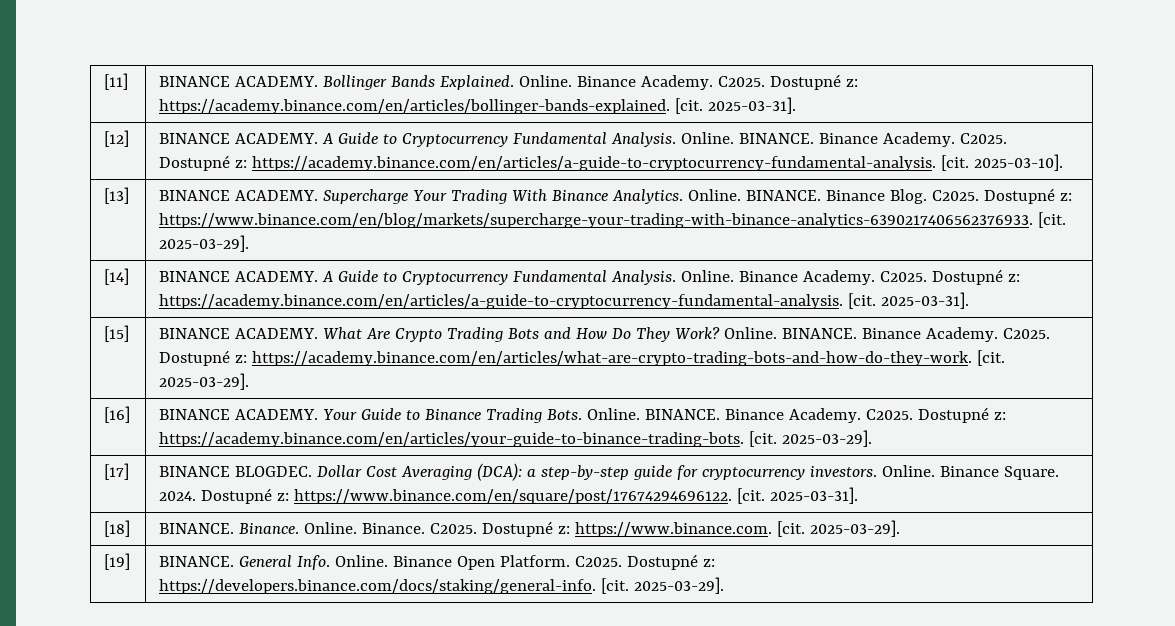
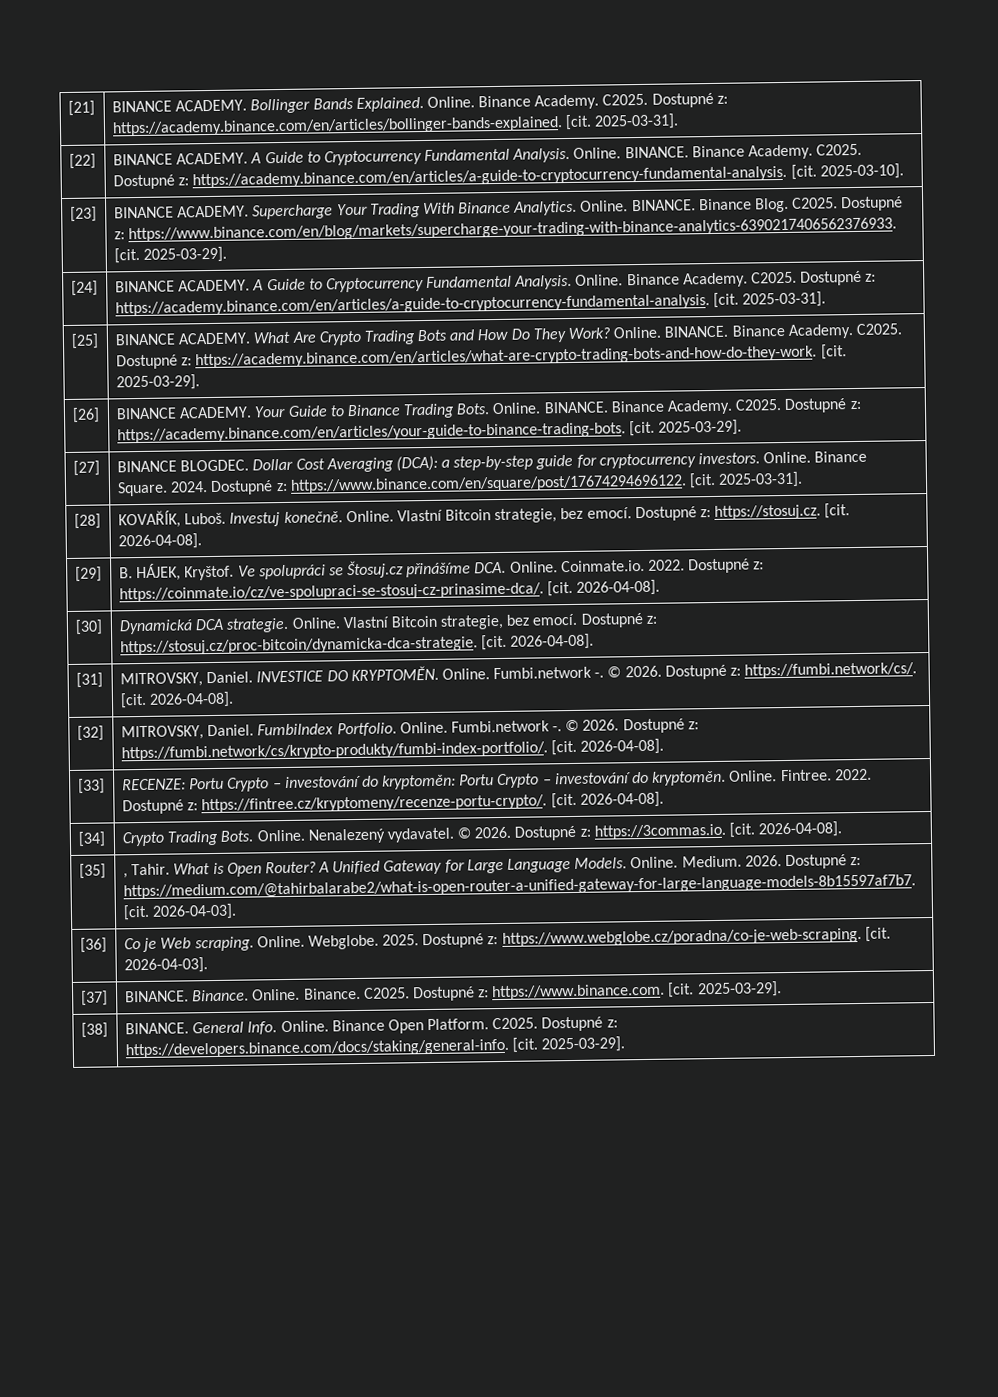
- [11] | BINANCE ACADEMY. Bollinger Bands Explained. Online. Binance Academy. C2025. Dostupné z: https://academy.binance.com/en/articles/bollinger-bands-explained. [cit. 2025-03-31].
+ [21] | BINANCE ACADEMY. Bollinger Bands Explained. Online. Binance Academy. C2025. Dostupné z: https://academy.binance.com/en/articles/bollinger-bands-explained. [cit. 2025-03-31].
- [12] | BINANCE ACADEMY. A Guide to Cryptocurrency Fundamental Analysis. Online. BINANCE. Binance Academy. C2025. Dostupné z: https://academy.binance.com/en/articles/a-guide-to-cryptocurrency-fundamental-analysis. [cit. 2025-03-10].
+ [22] | BINANCE ACADEMY. A Guide to Cryptocurrency Fundamental Analysis. Online. BINANCE. Binance Academy. C2025. Dostupné z: https://academy.binance.com/en/articles/a-guide-to-cryptocurrency-fundamental-analysis. [cit. 2025-03-10].
- [13] | BINANCE ACADEMY. Supercharge Your Trading With Binance Analytics. Online. BINANCE. Binance Blog. C2025. Dostupné z: https://www.binance.com/en/blog/markets/supercharge-your-trading-with-binance-analytics-6390217406562376933. [cit. 2025-03-29].
+ [23] | BINANCE ACADEMY. Supercharge Your Trading With Binance Analytics. Online. BINANCE. Binance Blog. C2025. Dostupné z: https://www.binance.com/en/blog/markets/supercharge-your-trading-with-binance-analytics-6390217406562376933. [cit. 2025-03-29].
- [14] | BINANCE ACADEMY. A Guide to Cryptocurrency Fundamental Analysis. Online. Binance Academy. C2025. Dostupné z: https://academy.binance.com/en/articles/a-guide-to-cryptocurrency-fundamental-analysis. [cit. 2025-03-31].
+ [24] | BINANCE ACADEMY. A Guide to Cryptocurrency Fundamental Analysis. Online. Binance Academy. C2025. Dostupné z: https://academy.binance.com/en/articles/a-guide-to-cryptocurrency-fundamental-analysis. [cit. 2025-03-31].
- [15] | BINANCE ACADEMY. What Are Crypto Trading Bots and How Do They Work? Online. BINANCE. Binance Academy. C2025. Dostupné z: https://academy.binance.com/en/articles/what-are-crypto-trading-bots-and-how-do-they-work. [cit. 2025-03-29].
+ [25] | BINANCE ACADEMY. What Are Crypto Trading Bots and How Do They Work? Online. BINANCE. Binance Academy. C2025. Dostupné z: https://academy.binance.com/en/articles/what-are-crypto-trading-bots-and-how-do-they-work. [cit. 2025-03-29].
- [16] | BINANCE ACADEMY. Your Guide to Binance Trading Bots. Online. BINANCE. Binance Academy. C2025. Dostupné z: https://academy.binance.com/en/articles/your-guide-to-binance-trading-bots. [cit. 2025-03-29].
+ [26] | BINANCE ACADEMY. Your Guide to Binance Trading Bots. Online. BINANCE. Binance Academy. C2025. Dostupné z: https://academy.binance.com/en/articles/your-guide-to-binance-trading-bots. [cit. 2025-03-29].
- [17] | BINANCE BLOGDEC. Dollar Cost Averaging (DCA): a step-by-step guide for cryptocurrency investors. Online. Binance Square. 2024. Dostupné z: https://www.binance.com/en/square/post/17674294696122. [cit. 2025-03-31].
+ [27] | BINANCE BLOGDEC. Dollar Cost Averaging (DCA): a step-by-step guide for cryptocurrency investors. Online. Binance Square. 2024. Dostupné z: https://www.binance.com/en/square/post/17674294696122. [cit. 2025-03-31].
- [18] | BINANCE. Binance. Online. Binance. C2025. Dostupné z: https://www.binance.com. [cit. 2025-03-29].
+ [28] | KOVAŘÍK, Luboš. Investuj konečně. Online. Vlastní Bitcoin strategie, bez emocí. Dostupné z: https://stosuj.cz. [cit. 2026-04-08].
+ [29] | B. HÁJEK, Kryštof. Ve spolupráci se Štosuj.cz přinášíme DCA. Online. Coinmate.io. 2022. Dostupné z: https://coinmate.io/cz/ve-spolupraci-se-stosuj-cz-prinasime-dca/. [cit. 2026-04-08].
+ [30] | Dynamická DCA strategie. Online. Vlastní Bitcoin strategie, bez emocí. Dostupné z: https://stosuj.cz/proc-bitcoin/dynamicka-dca-strategie. [cit. 2026-04-08].
+ [31] | MITROVSKY, Daniel. INVESTICE DO KRYPTOMĚN. Online. Fumbi.network -. © 2026. Dostupné z: https://fumbi.network/cs/. [cit. 2026-04-08].
+ [32] | MITROVSKY, Daniel. FumbiIndex Portfolio. Online. Fumbi.network -. © 2026. Dostupné z: https://fumbi.network/cs/krypto-produkty/fumbi-index-portfolio/. [cit. 2026-04-08].
+ [33] | RECENZE: Portu Crypto – investování do kryptoměn: Portu Crypto – investování do kryptoměn. Online. Fintree. 2022. Dostupné z: https://fintree.cz/kryptomeny/recenze-portu-crypto/. [cit. 2026-04-08].
+ [34] | Crypto Trading Bots. Online. Nenalezený vydavatel. © 2026. Dostupné z: https://3commas.io. [cit. 2026-04-08].
+ [35] | , Tahir. What is Open Router? A Unified Gateway for Large Language Models. Online. Medium. 2026. Dostupné z: https://medium.com/@tahirbalarabe2/what-is-open-router-a-unified-gateway-for-large-language-models-8b15597af7b7. [cit. 2026-04-03].
+ [36] | Co je Web scraping. Online. Webglobe. 2025. Dostupné z: https://www.webglobe.cz/poradna/co-je-web-scraping. [cit. 2026-04-03].
+ [37] | BINANCE. Binance. Online. Binance. C2025. Dostupné z: https://www.binance.com. [cit. 2025-03-29].
- [19] | BINANCE. General Info. Online. Binance Open Platform. C2025. Dostupné z: https://developers.binance.com/docs/staking/general-info. [cit. 2025-03-29].
+ [38] | BINANCE. General Info. Online. Binance Open Platform. C2025. Dostupné z: https://developers.binance.com/docs/staking/general-info. [cit. 2025-03-29].

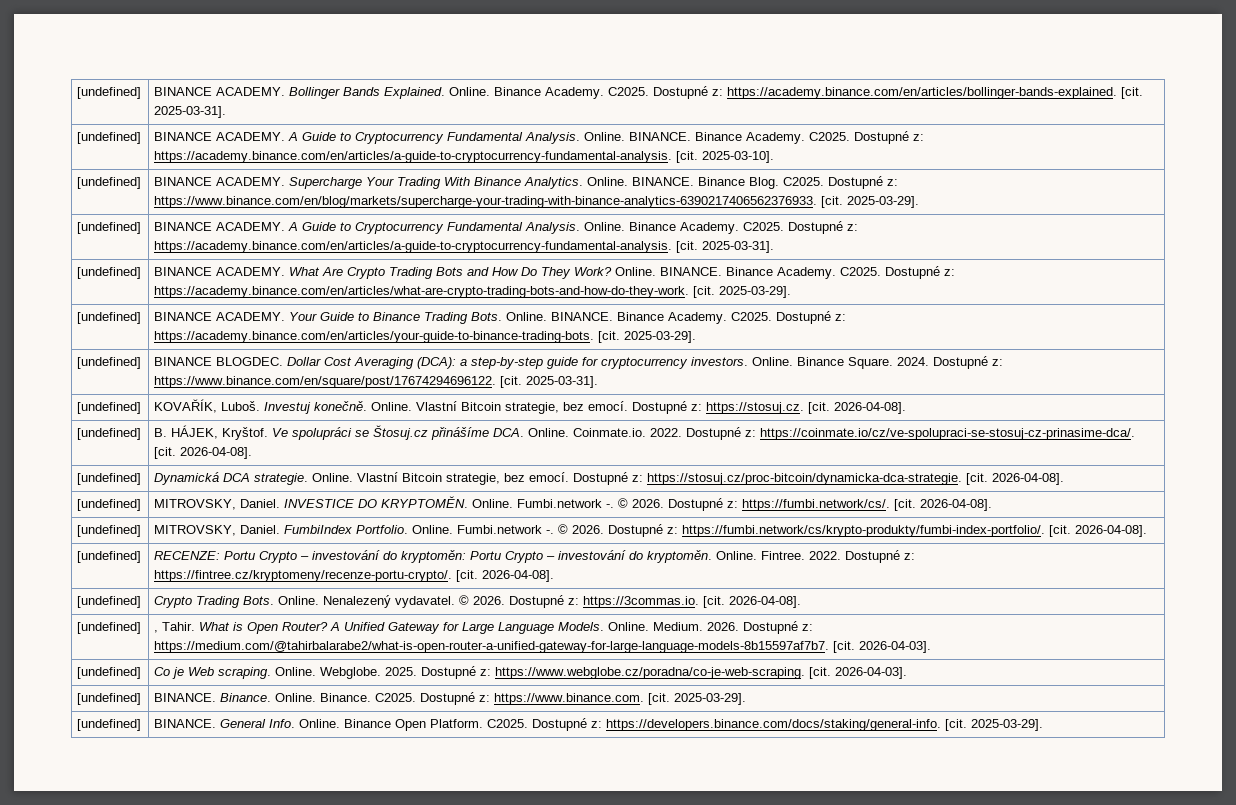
- [21] | BINANCE ACADEMY. Bollinger Bands Explained. Online. Binance Academy. C2025. Dostupné z: https://academy.binance.com/en/articles/bollinger-bands-explained. [cit. 2025-03-31].
+ [undefined] | BINANCE ACADEMY. Bollinger Bands Explained. Online. Binance Academy. C2025. Dostupné z: https://academy.binance.com/en/articles/bollinger-bands-explained. [cit. 2025-03-31].
- [22] | BINANCE ACADEMY. A Guide to Cryptocurrency Fundamental Analysis. Online. BINANCE. Binance Academy. C2025. Dostupné z: https://academy.binance.com/en/articles/a-guide-to-cryptocurrency-fundamental-analysis. [cit. 2025-03-10].
+ [undefined] | BINANCE ACADEMY. A Guide to Cryptocurrency Fundamental Analysis. Online. BINANCE. Binance Academy. C2025. Dostupné z: https://academy.binance.com/en/articles/a-guide-to-cryptocurrency-fundamental-analysis. [cit. 2025-03-10].
- [23] | BINANCE ACADEMY. Supercharge Your Trading With Binance Analytics. Online. BINANCE. Binance Blog. C2025. Dostupné z: https://www.binance.com/en/blog/markets/supercharge-your-trading-with-binance-analytics-6390217406562376933. [cit. 2025-03-29].
+ [undefined] | BINANCE ACADEMY. Supercharge Your Trading With Binance Analytics. Online. BINANCE. Binance Blog. C2025. Dostupné z: https://www.binance.com/en/blog/markets/supercharge-your-trading-with-binance-analytics-6390217406562376933. [cit. 2025-03-29].
- [24] | BINANCE ACADEMY. A Guide to Cryptocurrency Fundamental Analysis. Online. Binance Academy. C2025. Dostupné z: https://academy.binance.com/en/articles/a-guide-to-cryptocurrency-fundamental-analysis. [cit. 2025-03-31].
+ [undefined] | BINANCE ACADEMY. A Guide to Cryptocurrency Fundamental Analysis. Online. Binance Academy. C2025. Dostupné z: https://academy.binance.com/en/articles/a-guide-to-cryptocurrency-fundamental-analysis. [cit. 2025-03-31].
- [25] | BINANCE ACADEMY. What Are Crypto Trading Bots and How Do They Work? Online. BINANCE. Binance Academy. C2025. Dostupné z: https://academy.binance.com/en/articles/what-are-crypto-trading-bots-and-how-do-they-work. [cit. 2025-03-29].
+ [undefined] | BINANCE ACADEMY. What Are Crypto Trading Bots and How Do They Work? Online. BINANCE. Binance Academy. C2025. Dostupné z: https://academy.binance.com/en/articles/what-are-crypto-trading-bots-and-how-do-they-work. [cit. 2025-03-29].
- [26] | BINANCE ACADEMY. Your Guide to Binance Trading Bots. Online. BINANCE. Binance Academy. C2025. Dostupné z: https://academy.binance.com/en/articles/your-guide-to-binance-trading-bots. [cit. 2025-03-29].
+ [undefined] | BINANCE ACADEMY. Your Guide to Binance Trading Bots. Online. BINANCE. Binance Academy. C2025. Dostupné z: https://academy.binance.com/en/articles/your-guide-to-binance-trading-bots. [cit. 2025-03-29].
- [27] | BINANCE BLOGDEC. Dollar Cost Averaging (DCA): a step-by-step guide for cryptocurrency investors. Online. Binance Square. 2024. Dostupné z: https://www.binance.com/en/square/post/17674294696122. [cit. 2025-03-31].
+ [undefined] | BINANCE BLOGDEC. Dollar Cost Averaging (DCA): a step-by-step guide for cryptocurrency investors. Online. Binance Square. 2024. Dostupné z: https://www.binance.com/en/square/post/17674294696122. [cit. 2025-03-31].
- [28] | KOVAŘÍK, Luboš. Investuj konečně. Online. Vlastní Bitcoin strategie, bez emocí. Dostupné z: https://stosuj.cz. [cit. 2026-04-08].
+ [undefined] | KOVAŘÍK, Luboš. Investuj konečně. Online. Vlastní Bitcoin strategie, bez emocí. Dostupné z: https://stosuj.cz. [cit. 2026-04-08].
- [29] | B. HÁJEK, Kryštof. Ve spolupráci se Štosuj.cz přinášíme DCA. Online. Coinmate.io. 2022. Dostupné z: https://coinmate.io/cz/ve-spolupraci-se-stosuj-cz-prinasime-dca/. [cit. 2026-04-08].
+ [undefined] | B. HÁJEK, Kryštof. Ve spolupráci se Štosuj.cz přinášíme DCA. Online. Coinmate.io. 2022. Dostupné z: https://coinmate.io/cz/ve-spolupraci-se-stosuj-cz-prinasime-dca/. [cit. 2026-04-08].
- [30] | Dynamická DCA strategie. Online. Vlastní Bitcoin strategie, bez emocí. Dostupné z: https://stosuj.cz/proc-bitcoin/dynamicka-dca-strategie. [cit. 2026-04-08].
+ [undefined] | Dynamická DCA strategie. Online. Vlastní Bitcoin strategie, bez emocí. Dostupné z: https://stosuj.cz/proc-bitcoin/dynamicka-dca-strategie. [cit. 2026-04-08].
- [31] | MITROVSKY, Daniel. INVESTICE DO KRYPTOMĚN. Online. Fumbi.network -. © 2026. Dostupné z: https://fumbi.network/cs/. [cit. 2026-04-08].
+ [undefined] | MITROVSKY, Daniel. INVESTICE DO KRYPTOMĚN. Online. Fumbi.network -. © 2026. Dostupné z: https://fumbi.network/cs/. [cit. 2026-04-08].
- [32] | MITROVSKY, Daniel. FumbiIndex Portfolio. Online. Fumbi.network -. © 2026. Dostupné z: https://fumbi.network/cs/krypto-produkty/fumbi-index-portfolio/. [cit. 2026-04-08].
+ [undefined] | MITROVSKY, Daniel. FumbiIndex Portfolio. Online. Fumbi.network -. © 2026. Dostupné z: https://fumbi.network/cs/krypto-produkty/fumbi-index-portfolio/. [cit. 2026-04-08].
- [33] | RECENZE: Portu Crypto – investování do kryptoměn: Portu Crypto – investování do kryptoměn. Online. Fintree. 2022. Dostupné z: https://fintree.cz/kryptomeny/recenze-portu-crypto/. [cit. 2026-04-08].
+ [undefined] | RECENZE: Portu Crypto – investování do kryptoměn: Portu Crypto – investování do kryptoměn. Online. Fintree. 2022. Dostupné z: https://fintree.cz/kryptomeny/recenze-portu-crypto/. [cit. 2026-04-08].
- [34] | Crypto Trading Bots. Online. Nenalezený vydavatel. © 2026. Dostupné z: https://3commas.io. [cit. 2026-04-08].
+ [undefined] | Crypto Trading Bots. Online. Nenalezený vydavatel. © 2026. Dostupné z: https://3commas.io. [cit. 2026-04-08].
- [35] | , Tahir. What is Open Router? A Unified Gateway for Large Language Models. Online. Medium. 2026. Dostupné z: https://medium.com/@tahirbalarabe2/what-is-open-router-a-unified-gateway-for-large-language-models-8b15597af7b7. [cit. 2026-04-03].
+ [undefined] | , Tahir. What is Open Router? A Unified Gateway for Large Language Models. Online. Medium. 2026. Dostupné z: https://medium.com/@tahirbalarabe2/what-is-open-router-a-unified-gateway-for-large-language-models-8b15597af7b7. [cit. 2026-04-03].
- [36] | Co je Web scraping. Online. Webglobe. 2025. Dostupné z: https://www.webglobe.cz/poradna/co-je-web-scraping. [cit. 2026-04-03].
+ [undefined] | Co je Web scraping. Online. Webglobe. 2025. Dostupné z: https://www.webglobe.cz/poradna/co-je-web-scraping. [cit. 2026-04-03].
- [37] | BINANCE. Binance. Online. Binance. C2025. Dostupné z: https://www.binance.com. [cit. 2025-03-29].
+ [undefined] | BINANCE. Binance. Online. Binance. C2025. Dostupné z: https://www.binance.com. [cit. 2025-03-29].
- [38] | BINANCE. General Info. Online. Binance Open Platform. C2025. Dostupné z: https://developers.binance.com/docs/staking/general-info. [cit. 2025-03-29].
+ [undefined] | BINANCE. General Info. Online. Binance Open Platform. C2025. Dostupné z: https://developers.binance.com/docs/staking/general-info. [cit. 2025-03-29].

